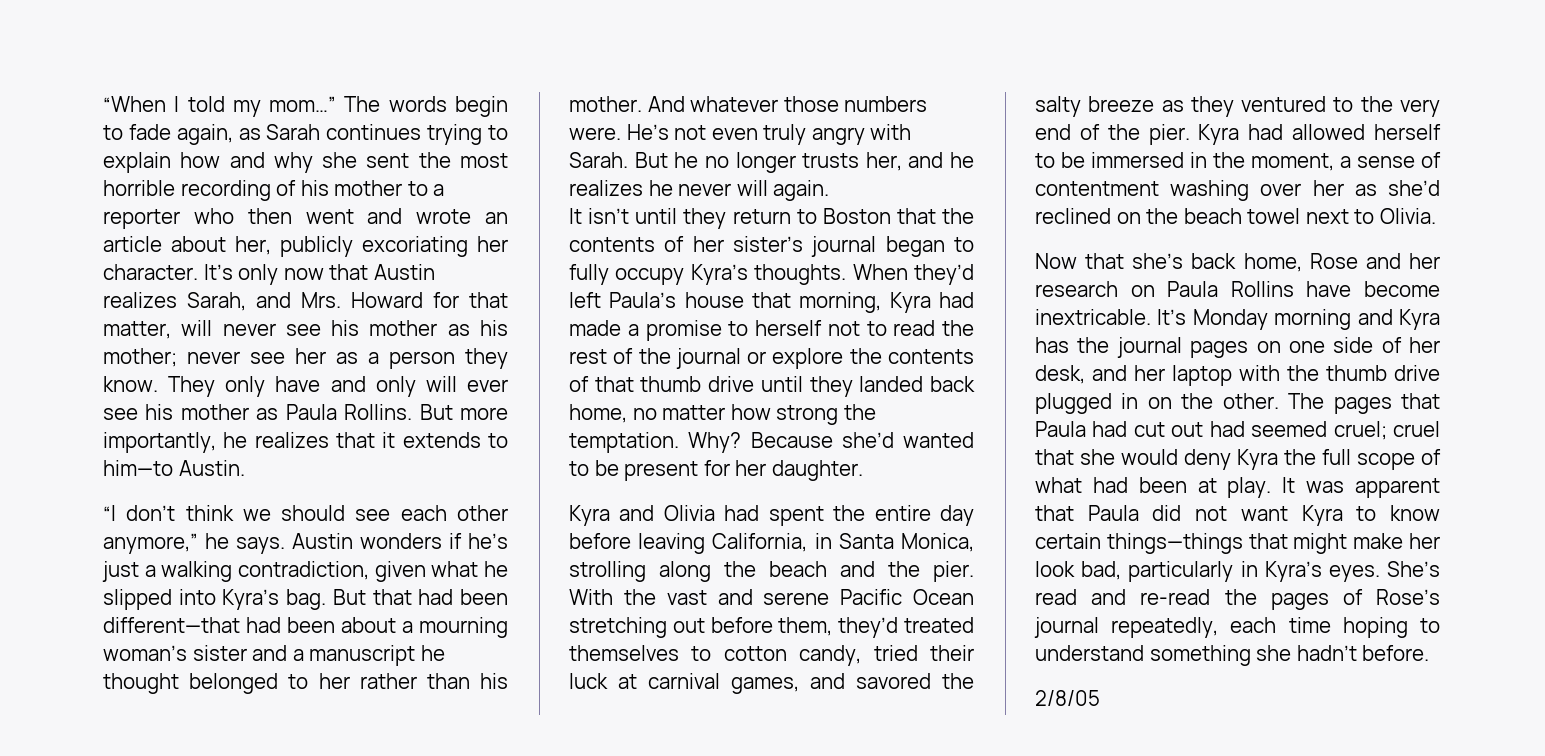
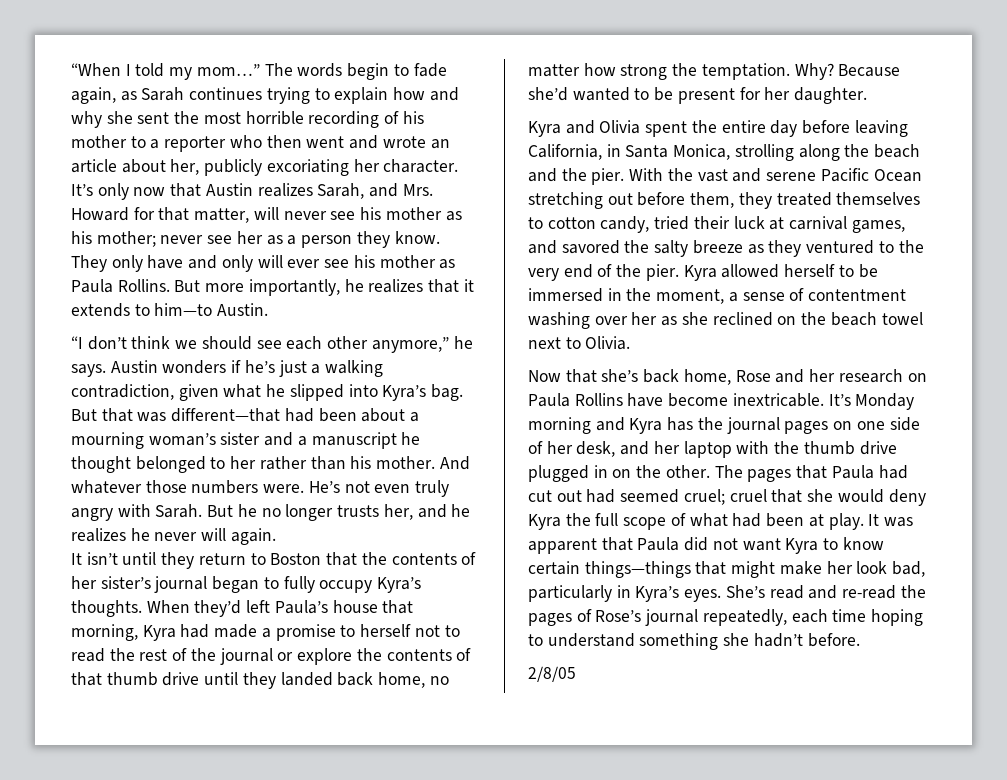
- But that had been different—that had been about a mourning woman’s sister and a manuscript he thought belonged to her rather than his mother.
+ But that was different—that had been about a mourning woman’s sister and a manuscript he thought belonged to her rather than his mother.
- Kyra and Olivia had spent the entire day before leaving California, in Santa Monica, strolling along the beach and the pier.
+ Kyra and Olivia spent the entire day before leaving California, in Santa Monica, strolling along the beach and the pier.
- With the vast and serene Pacific Ocean stretching out before them, they’d treated themselves to cotton candy, tried their luck at carnival games, and savored the salty breeze as they ventured to the very end of the pier.
+ With the vast and serene Pacific Ocean stretching out before them, they treated themselves to cotton candy, tried their luck at carnival games, and savored the salty breeze as they ventured to the very end of the pier.
- Kyra had allowed herself to be immersed in the moment, a sense of contentment washing over her as she’d reclined on the beach towel next to Olivia.
+ Kyra allowed herself to be immersed in the moment, a sense of contentment washing over her as she reclined on the beach towel next to Olivia.

